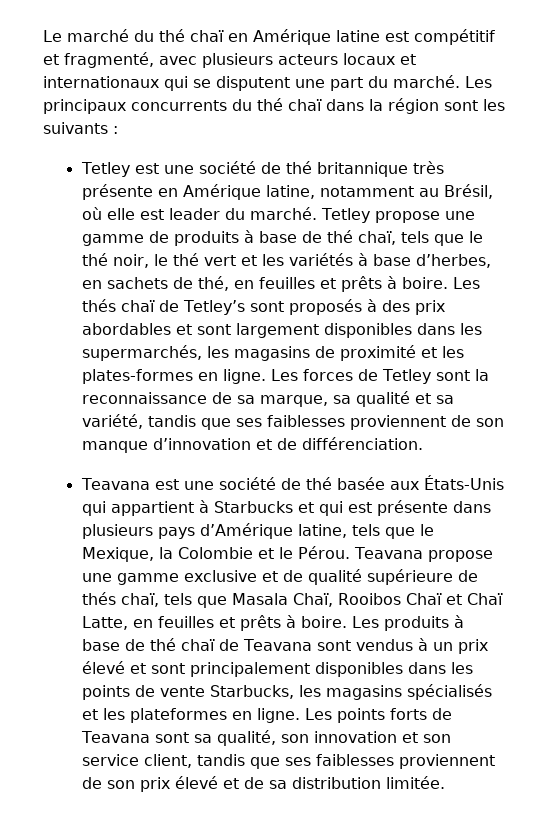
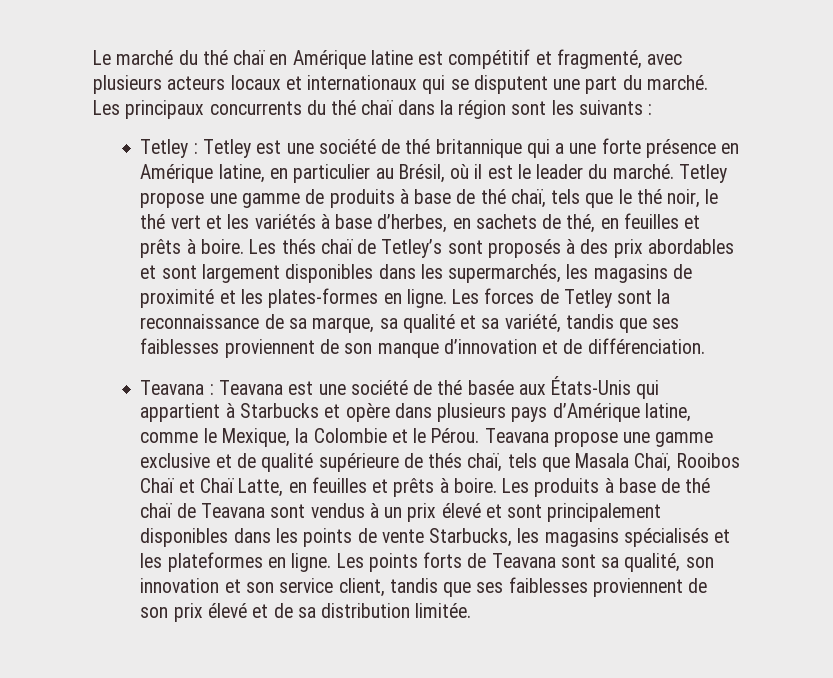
- Tetley est une société de thé britannique très présente en Amérique latine, notamment au Brésil, où elle est leader du marché.
+ Tetley : Tetley est une société de thé britannique qui a une forte présence en Amérique latine, en particulier au Brésil, où il est le leader du marché.
- Teavana est une société de thé basée aux États-Unis qui appartient à Starbucks et qui est présente dans plusieurs pays d’Amérique latine, tels que le Mexique, la Colombie et le Pérou.
+ Teavana : Teavana est une société de thé basée aux États-Unis qui appartient à Starbucks et opère dans plusieurs pays d’Amérique latine, comme le Mexique, la Colombie et le Pérou.

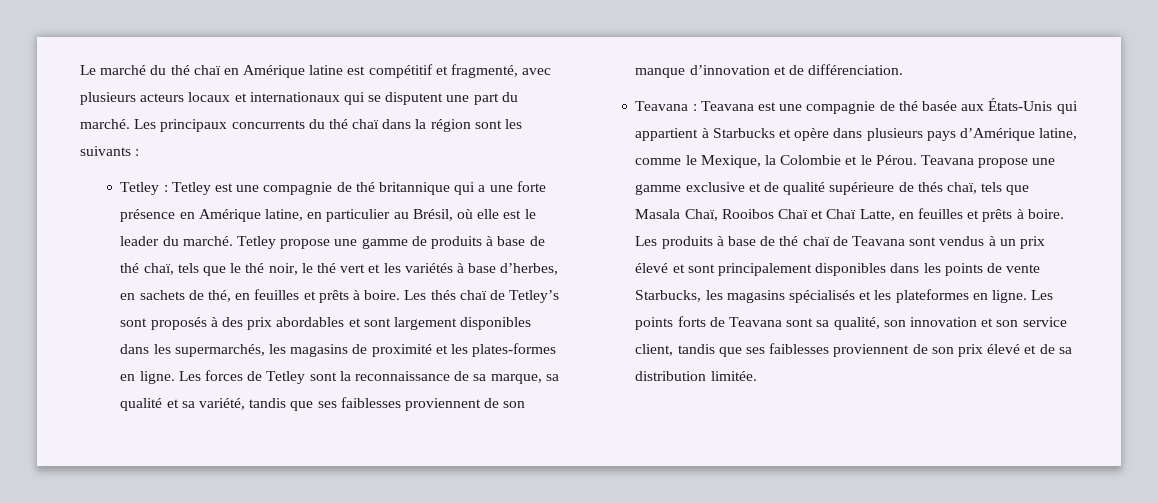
- Tetley : Tetley est une société de thé britannique qui a une forte présence en Amérique latine, en particulier au Brésil, où il est le leader du marché.
+ Tetley : Tetley est une compagnie de thé britannique qui a une forte présence en Amérique latine, en particulier au Brésil, où elle est le leader du marché.
- Teavana : Teavana est une société de thé basée aux États-Unis qui appartient à Starbucks et opère dans plusieurs pays d’Amérique latine, comme le Mexique, la Colombie et le Pérou.
+ Teavana : Teavana est une compagnie de thé basée aux États-Unis qui appartient à Starbucks et opère dans plusieurs pays d’Amérique latine, comme le Mexique, la Colombie et le Pérou.

